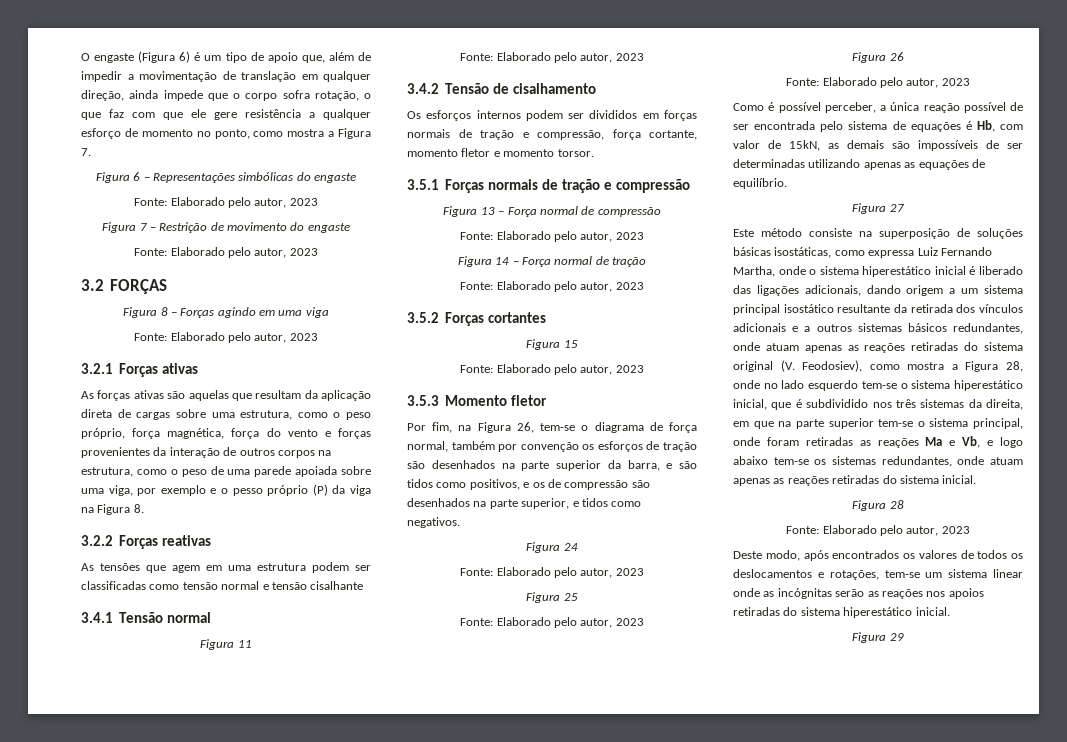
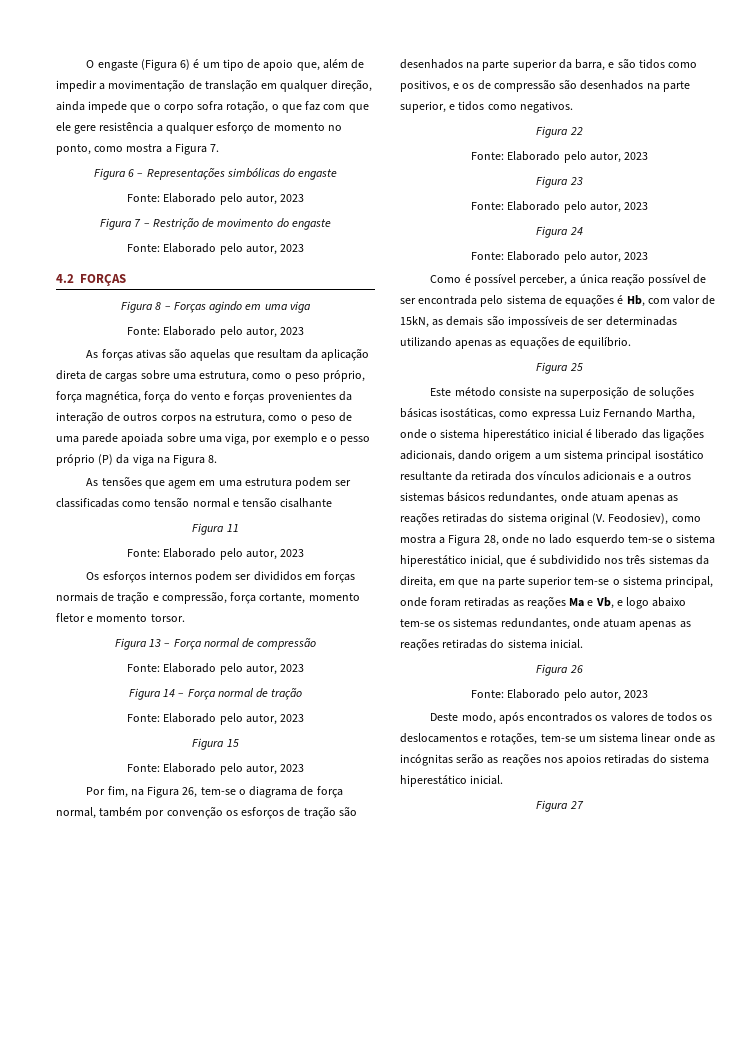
- 3.2 FORÇAS
+ 4.2 FORÇAS
- 3.2.1 Forças ativas
- 3.2.2 Forças reativas
- 3.4.1 Tensão normal
- 3.4.2 Tensão de cisalhamento
- 3.5.1 Forças normais de tração e compressão
- 3.5.2 Forças cortantes
- 3.5.3 Momento fletor
+ Figura 22
+ Fonte: Elaborado pelo autor, 2023
+ Figura 23
+ Fonte: Elaborado pelo autor, 2023
  Figura 24
- Fonte: Elaborado pelo autor, 2023
- Figura 25
- Fonte: Elaborado pelo autor, 2023
- Figura 26
- Figura 27
+ Figura 25
- Figura 28
+ Figura 26
- Figura 29
+ Figura 27

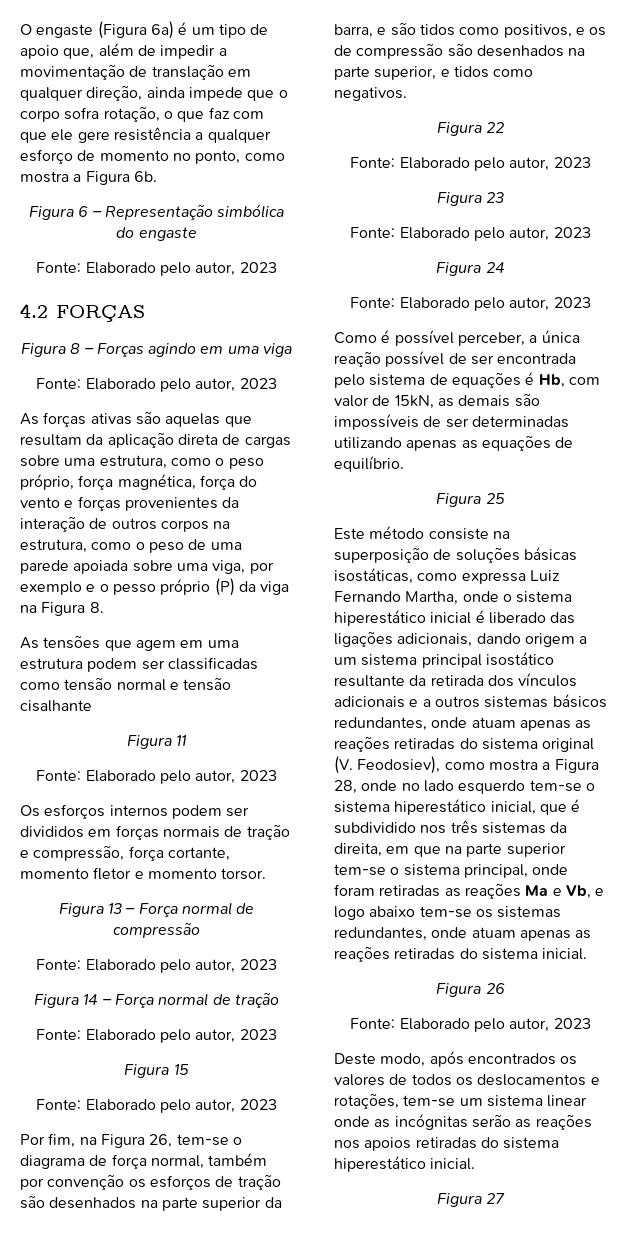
- O engaste (Figura 6) é um tipo de apoio que, além de impedir a movimentação de translação em qualquer direção, ainda impede que o corpo sofra rotação, o que faz com que ele gere resistência a qualquer esforço de momento no ponto, como mostra a Figura 7.
+ O engaste (Figura 6a) é um tipo de apoio que, além de impedir a movimentação de translação em qualquer direção, ainda impede que o corpo sofra rotação, o que faz com que ele gere resistência a qualquer esforço de momento no ponto, como mostra a Figura 6b.
- Figura 6 – Representações simbólicas do engaste
- Fonte: Elaborado pelo autor, 2023
- Figura 7 – Restrição de movimento do engaste
+ Figura 6 – Representação simbólica do engaste

